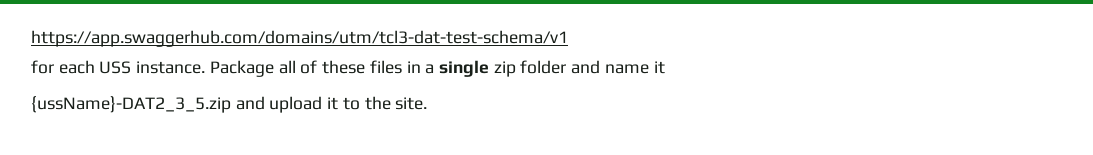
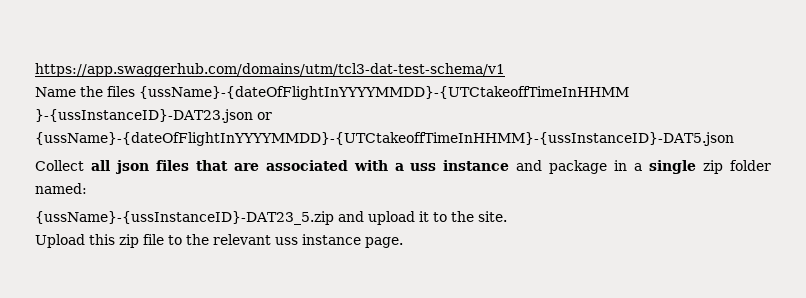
- for each USS instance. Package all of these files in a single zip folder and name it
- {ussName}-DAT2_3_5.zip and upload it to the site.
+ Name the files {ussName}-{dateOfFlightInYYYYMMDD}-{UTCtakeoffTimeInHHMM }-{ussInstanceID}-DAT23.json or {ussName}-{dateOfFlightInYYYYMMDD}-{UTCtakeoffTimeInHHMM}-{ussInstanceID}-DAT5.json
+ Collect all json files that are associated with a uss instance and package in a single zip folder named:
+ {ussName}-{ussInstanceID}-DAT23_5.zip and upload it to the site.
+ Upload this zip file to the relevant uss instance page.

